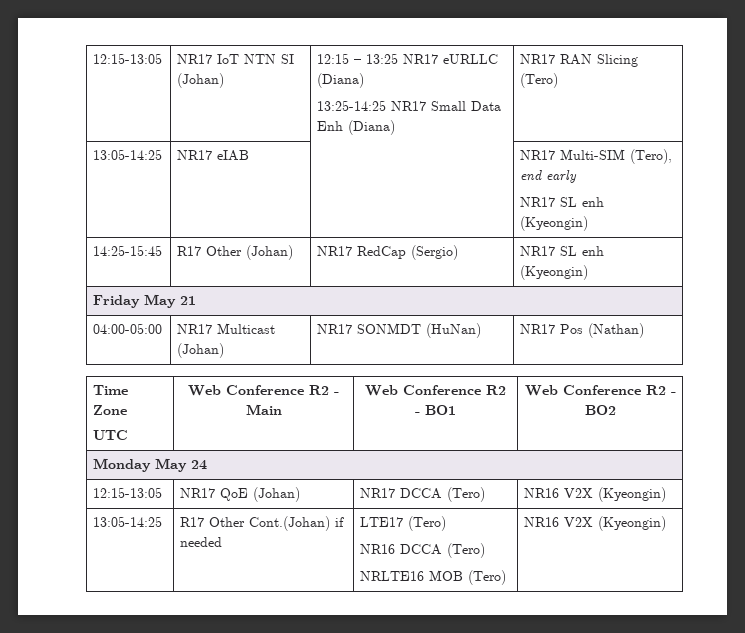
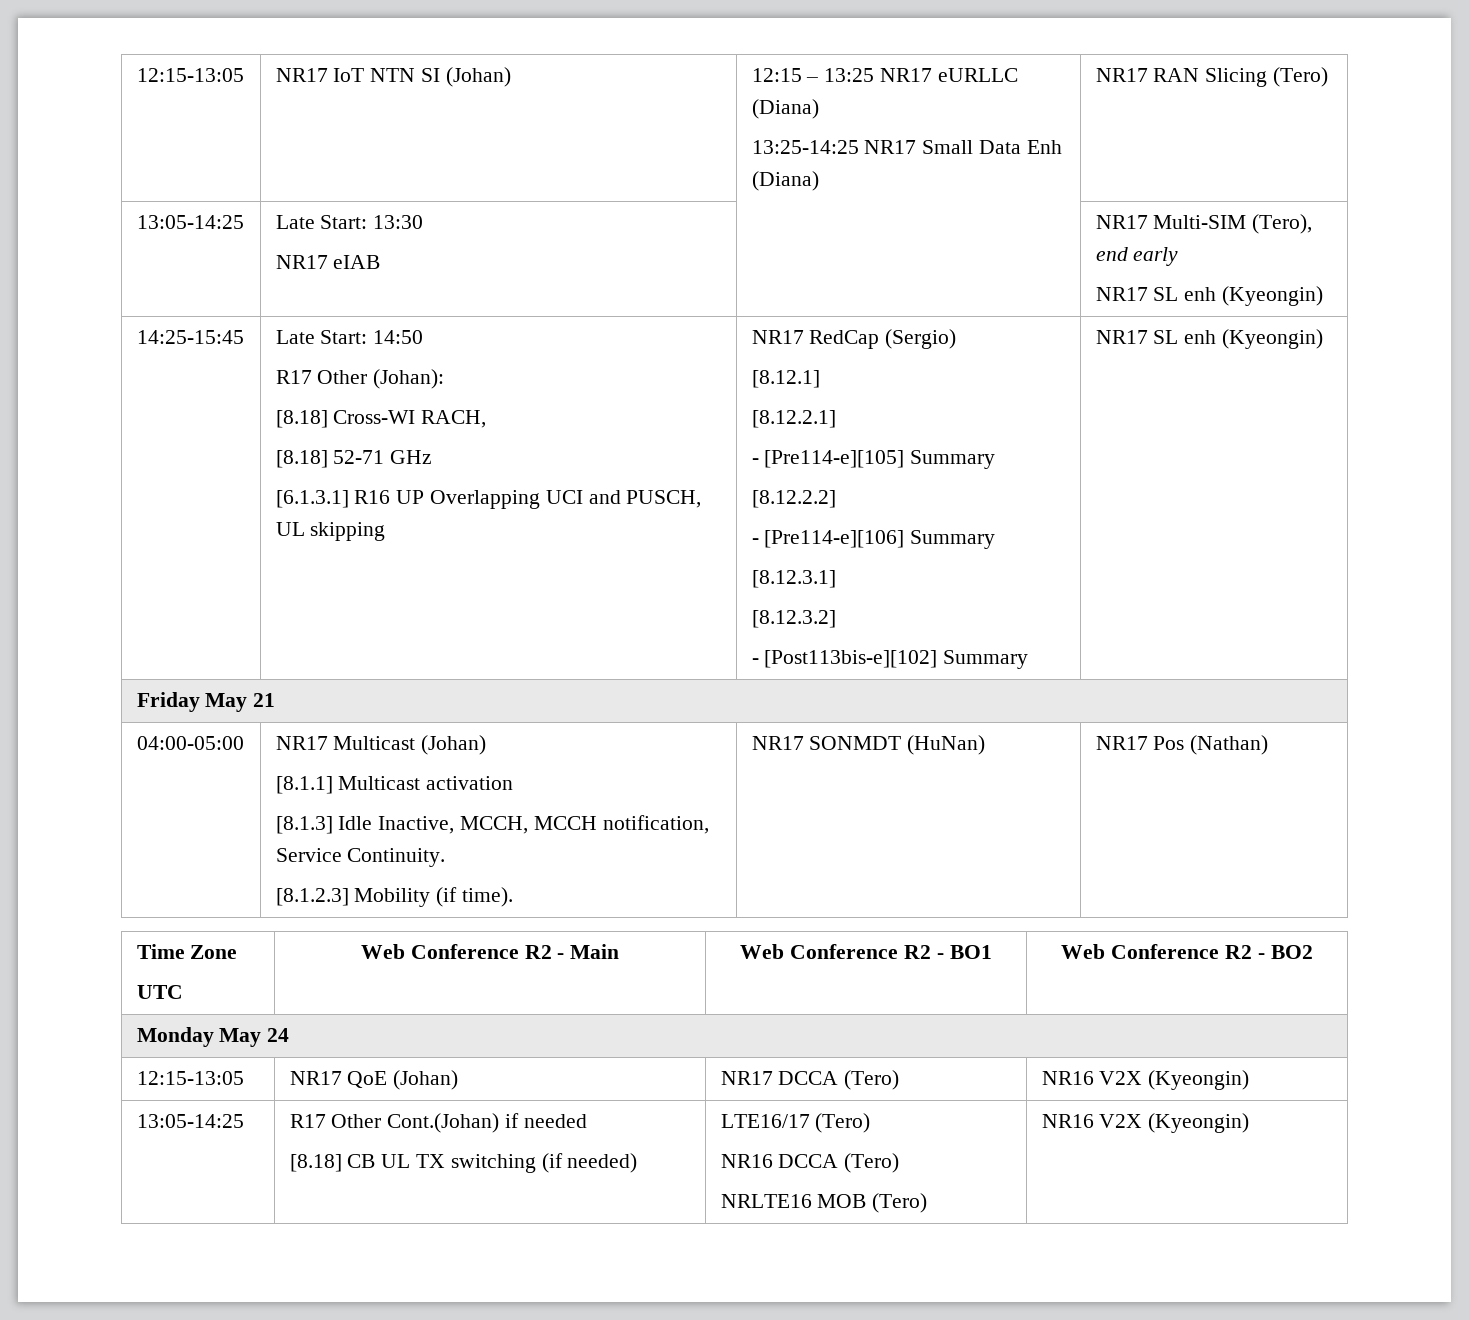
- 13:05-14:25 | NR17 eIAB | | NR17 Multi-SIM (Tero), end early
+ 13:05-14:25 | Late Start: 13:30
+ NR17 eIAB | | NR17 Multi-SIM (Tero), end early
- R17 Other (Johan) | NR17 RedCap (Sergio)
+ Late Start: 14:50
+ R17 Other (Johan):
+ [8.18] Cross-WI RACH,
+ [8.18] 52-71 GHz
+ [6.1.3.1] R16 UP Overlapping UCI and PUSCH, UL skipping | NR17 RedCap (Sergio)
+ [8.12.1]
+ [8.12.2.1]
+ - [Pre114-e][105] Summary
+ [8.12.2.2]
+ - [Pre114-e][106] Summary
+ [8.12.3.1]
+ [8.12.3.2]
+ - [Post113bis-e][102] Summary
- 04:00-05:00 | NR17 Multicast (Johan) | NR17 SONMDT (HuNan) | NR17 Pos (Nathan)
+ 04:00-05:00 | NR17 Multicast (Johan)
+ [8.1.1] Multicast activation
+ [8.1.3] Idle Inactive, MCCH, MCCH notification, Service Continuity.
+ [8.1.2.3] Mobility (if time). | NR17 SONMDT (HuNan) | NR17 Pos (Nathan)
- 13:05-14:25 | R17 Other Cont.(Johan) if needed | LTE17 (Tero)
+ 13:05-14:25 | R17 Other Cont.(Johan) if needed
+ [8.18] CB UL TX switching (if needed) | LTE16/17 (Tero)

